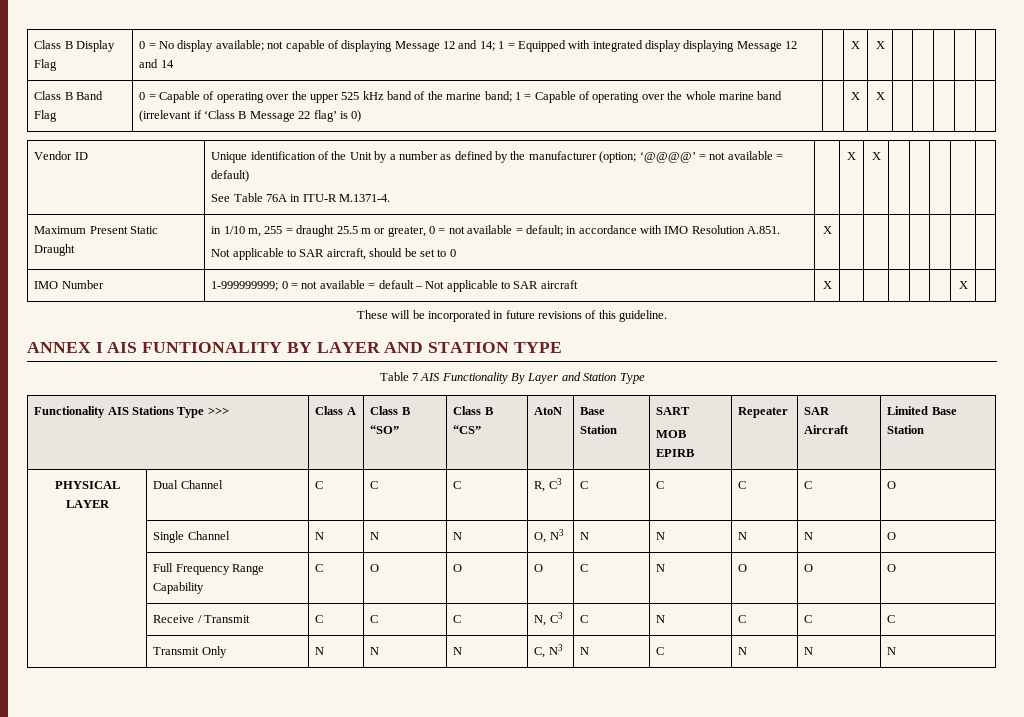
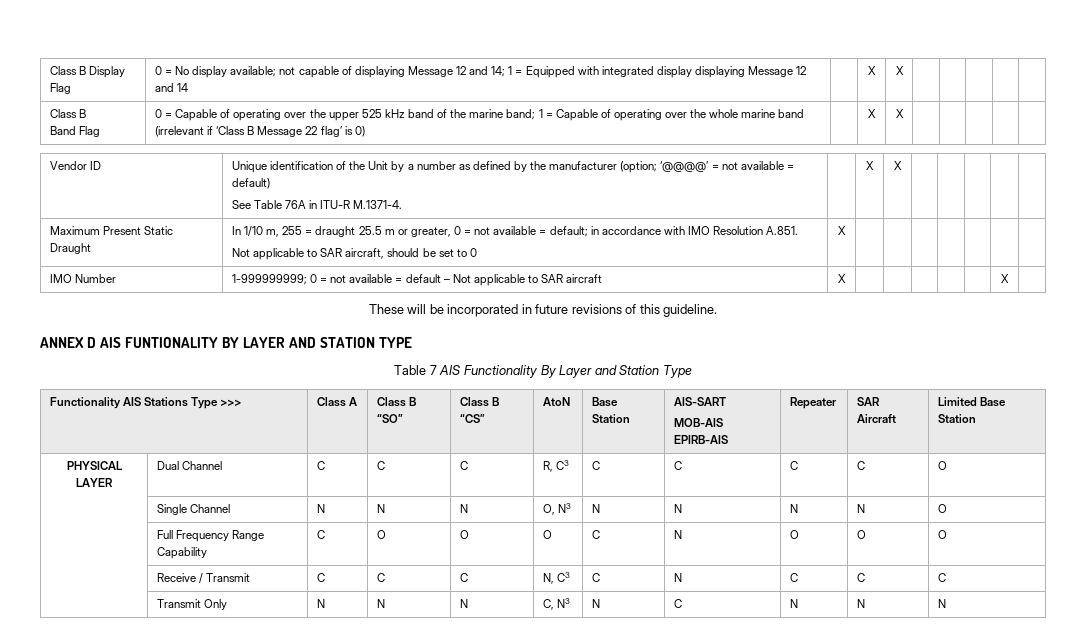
  Class B Display Flag | 0 = No display available; not capable of displaying Message 12 and 14; 1 = Equipped with integrated display displaying Message 12 and 14 | | X | X | | | | |
- Class B Band Flag | 0 = Capable of operating over the upper 525 kHz band of the marine band; 1 = Capable of operating over the whole marine band (irrelevant if ‘Class B Message 22 flag’ is 0) | | X | X | | | | |
+ Class B
+ Band Flag | 0 = Capable of operating over the upper 525 kHz band of the marine band; 1 = Capable of operating over the whole marine band (irrelevant if ‘Class B Message 22 flag’ is 0) | | X | X | | | | |
- Maximum Present Static Draught | in 1/10 m, 255 = draught 25.5 m or greater, 0 = not available = default; in accordance with IMO Resolution A.851.
+ Maximum Present Static Draught | In 1/10 m, 255 = draught 25.5 m or greater, 0 = not available = default; in accordance with IMO Resolution A.851.
- ANNEX I AIS FUNTIONALITY BY LAYER AND STATION TYPE
+ ANNEX D AIS FUNTIONALITY BY LAYER AND STATION TYPE
- Functionality AIS Stations Type >>> | Class A | Class B “SO” | Class B “CS” | AtoN | Base Station | SART
- MOB EPIRB | Repeater | SAR Aircraft | Limited Base Station
+ Functionality AIS Stations Type >>> | Class A | Class B “SO” | Class B “CS” | AtoN | Base Station | AIS-SART
+ MOB-AIS EPIRB-AIS | Repeater | SAR Aircraft | Limited Base Station

